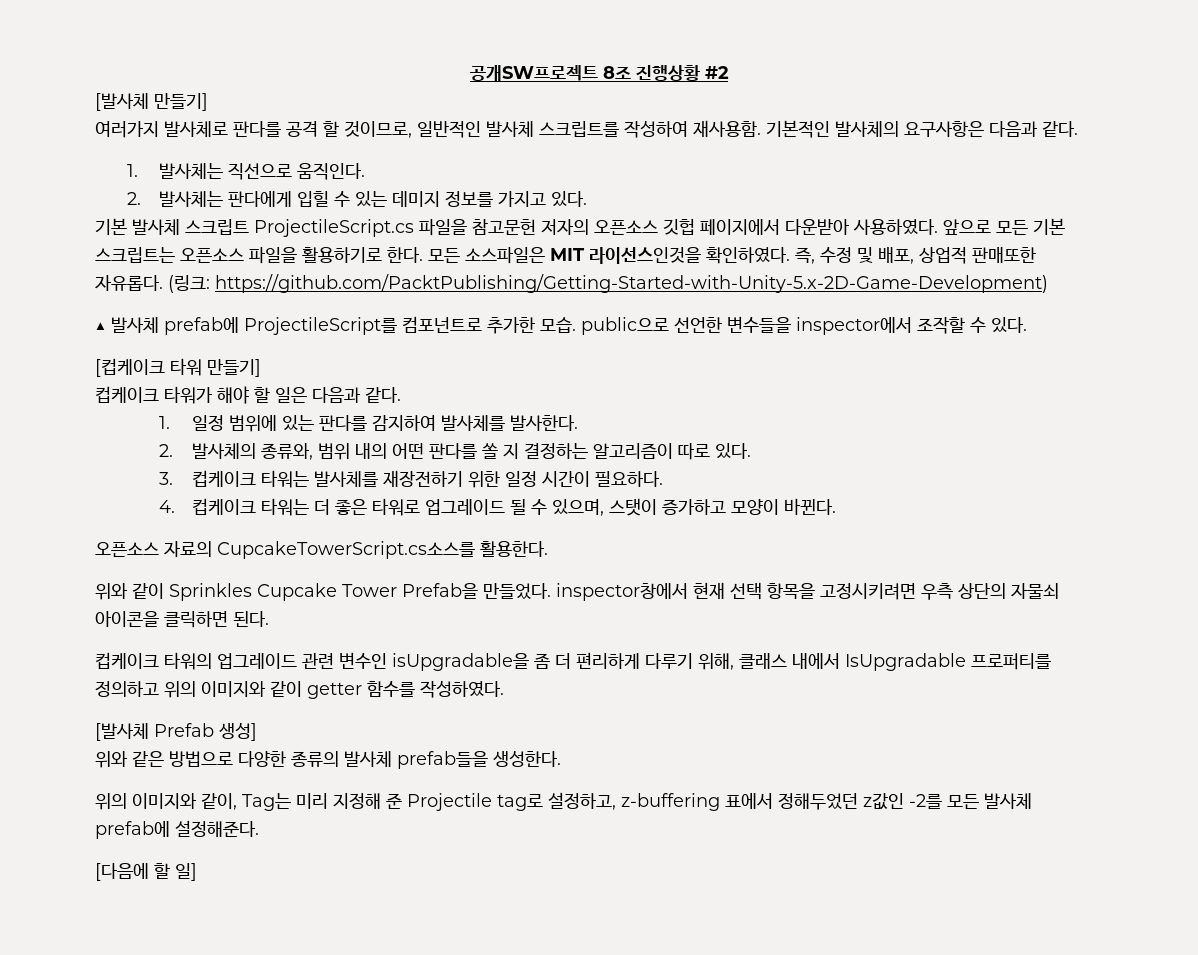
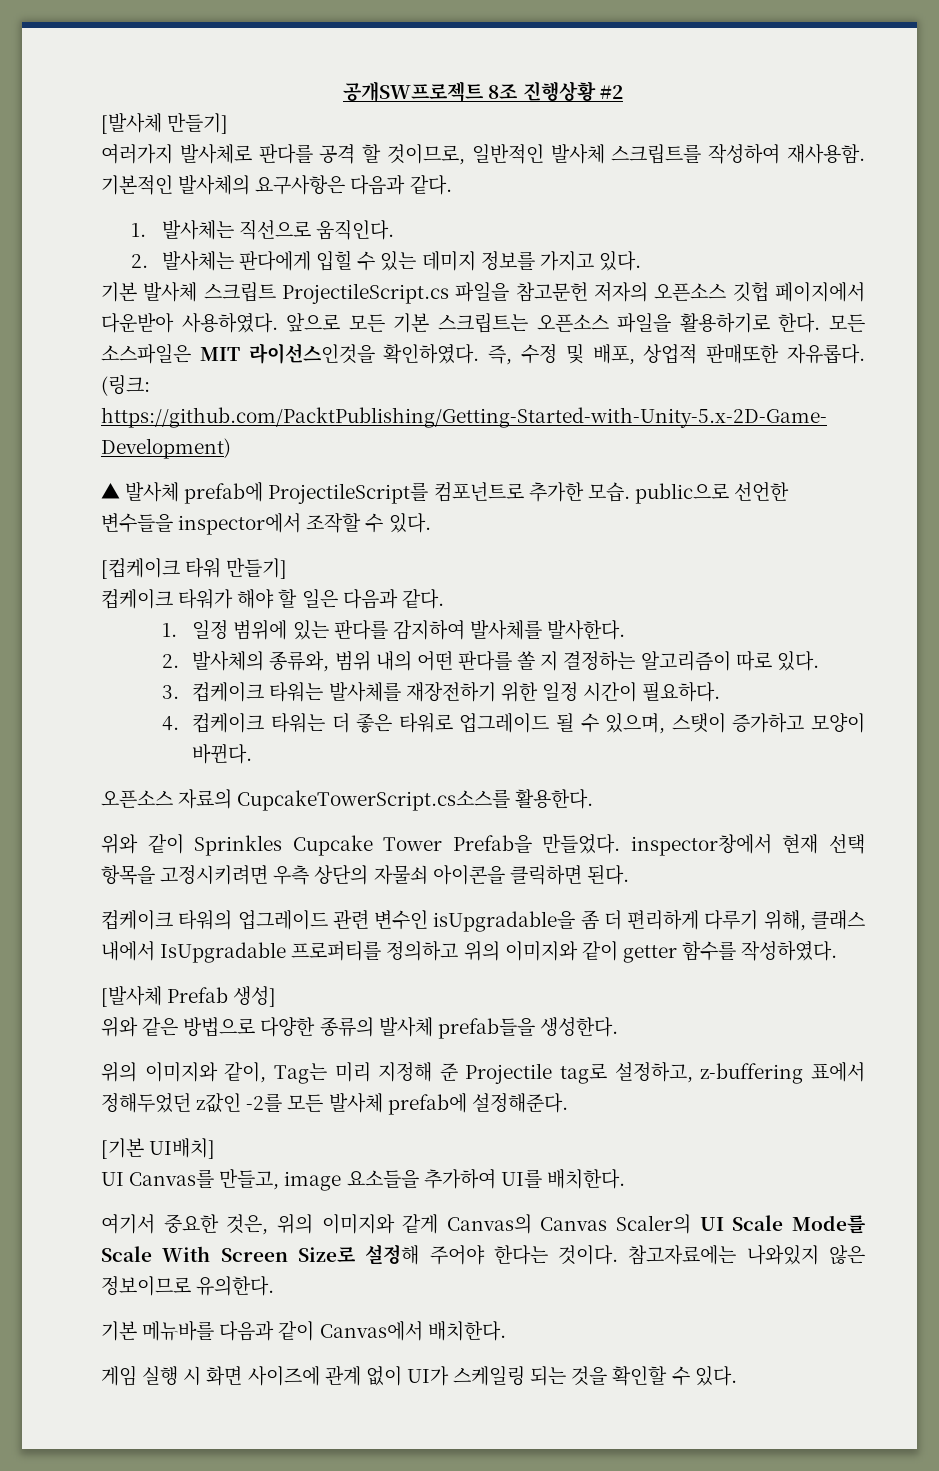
- [다음에 할 일]
+ [기본 UI배치]
+ UI Canvas를 만들고, image 요소들을 추가하여 UI를 배치한다.
+ 여기서 중요한 것은, 위의 이미지와 같게 Canvas의 Canvas Scaler의 UI Scale Mode를 Scale With Screen Size로 설정해 주어야 한다는 것이다. 참고자료에는 나와있지 않은 정보이므로 유의한다.
+ 기본 메뉴바를 다음과 같이 Canvas에서 배치한다.
+ 게임 실행 시 화면 사이즈에 관계 없이 UI가 스케일링 되는 것을 확인할 수 있다.

